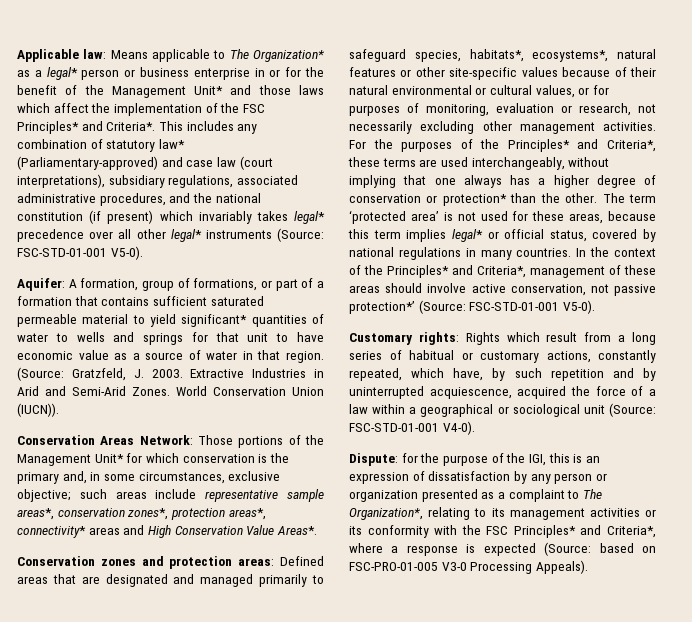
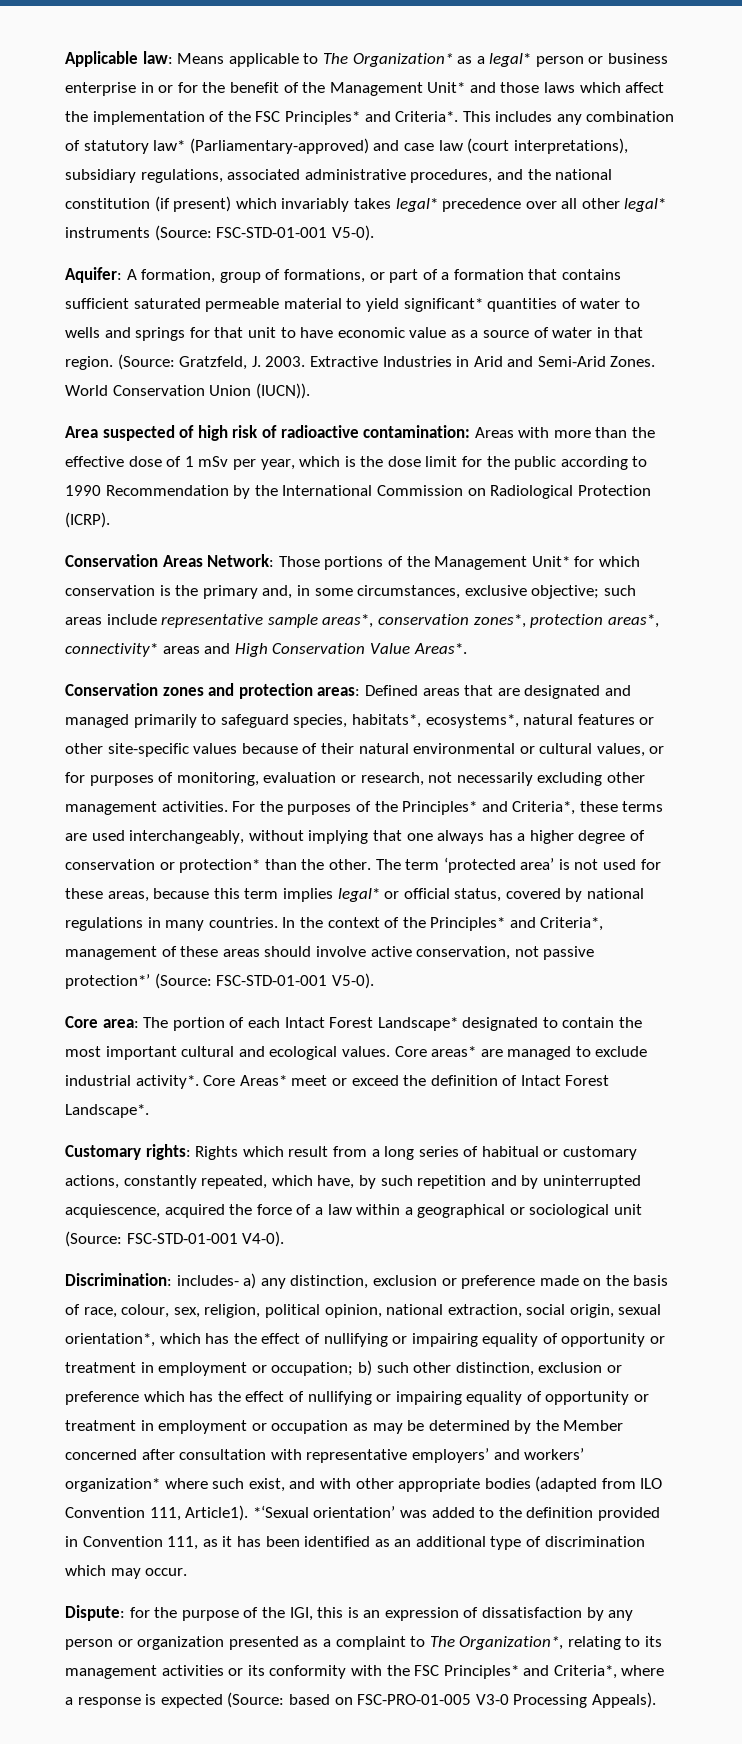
+ Area suspected of high risk of radioactive contamination: Areas with more than the effective dose of 1 mSv per year, which is the dose limit for the public according to 1990 Recommendation by the International Commission on Radiological Protection (ICRP).
+ Core area: The portion of each Intact Forest Landscape* designated to contain the most important cultural and ecological values. Core areas* are managed to exclude industrial activity*. Core Areas* meet or exceed the definition of Intact Forest Landscape*.
+ Discrimination: includes- a) any distinction, exclusion or preference made on the basis of race, colour, sex, religion, political opinion, national extraction, social origin, sexual orientation*, which has the effect of nullifying or impairing equality of opportunity or treatment in employment or occupation; b) such other distinction, exclusion or preference which has the effect of nullifying or impairing equality of opportunity or treatment in employment or occupation as may be determined by the Member concerned after consultation with representative employers’ and workers’ organization* where such exist, and with other appropriate bodies (adapted from ILO Convention 111, Article1). *‘Sexual orientation’ was added to the definition provided in Convention 111, as it has been identified as an additional type of discrimination which may occur.

